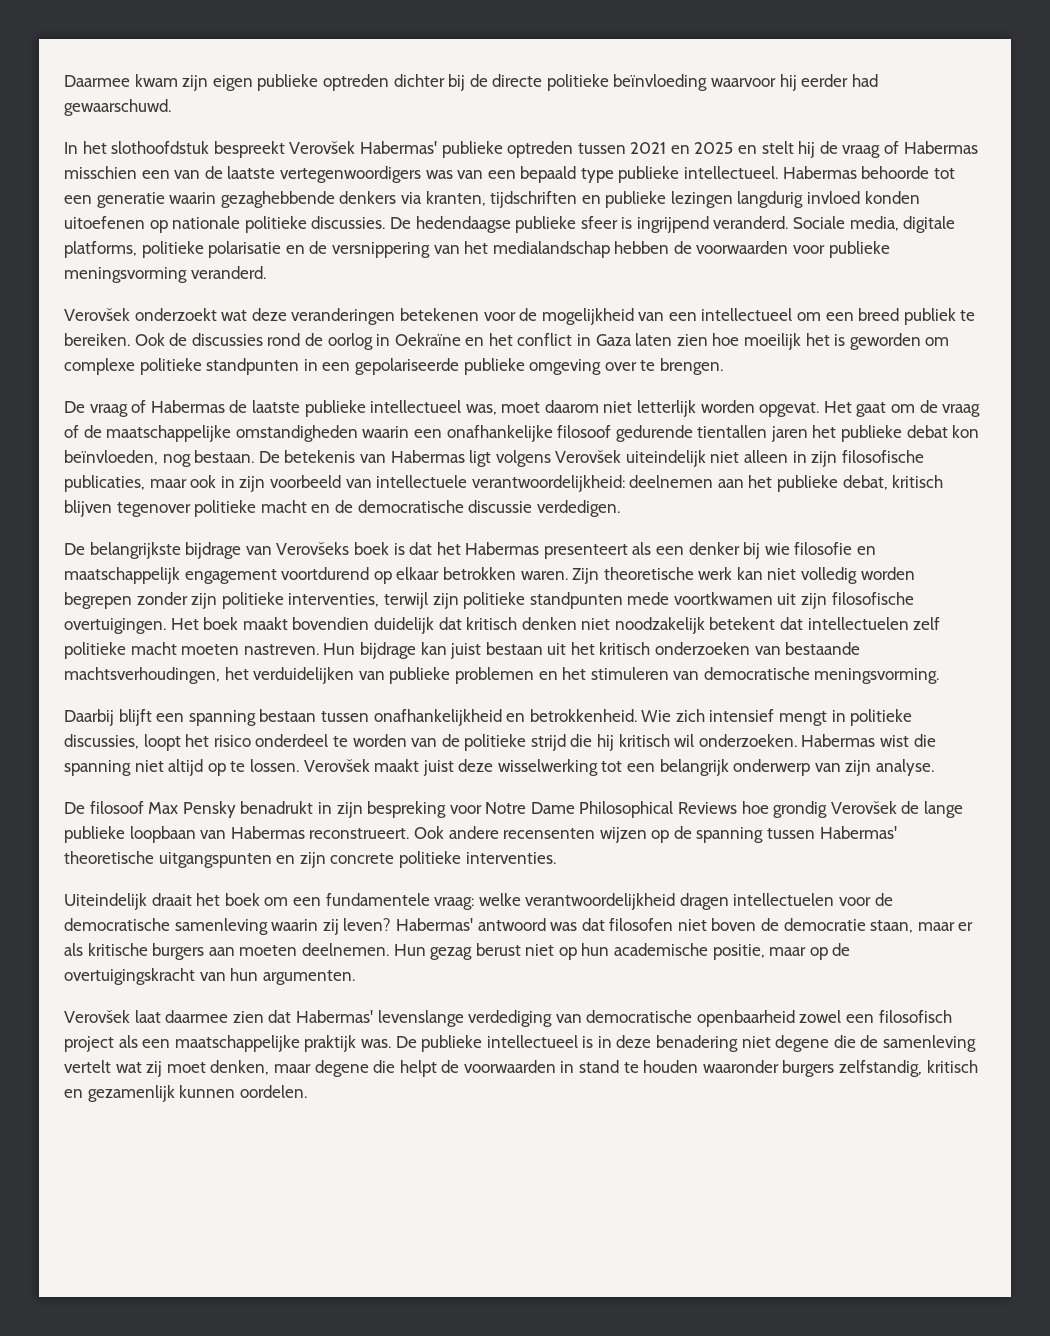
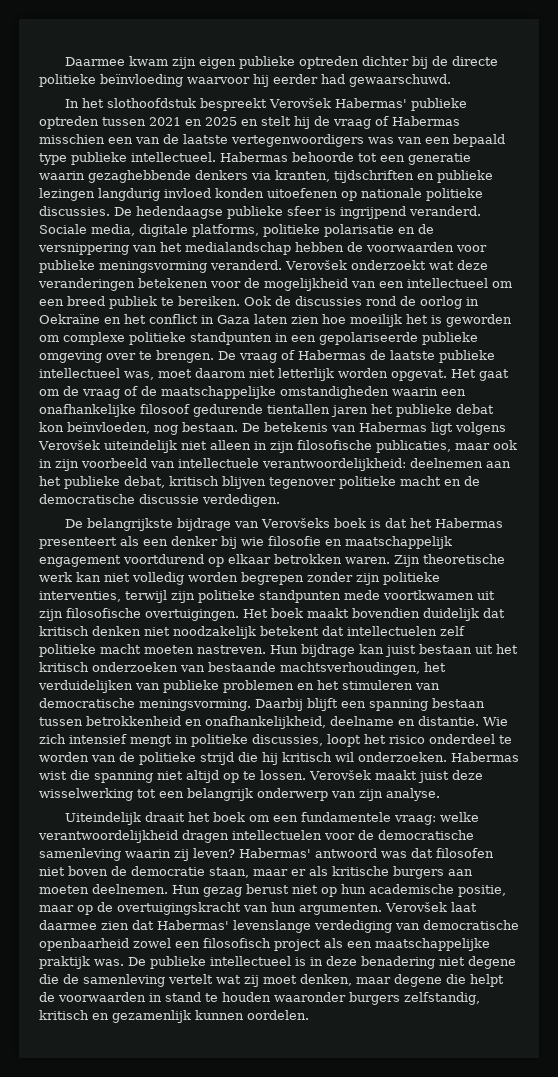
- Sociale media, digitale platforms, politieke polarisatie en de versnippering van het medialandschap hebben de voorwaarden voor publieke meningsvorming veranderd.
- Verovšek onderzoekt wat deze veranderingen betekenen voor de mogelijkheid van een intellectueel om een breed publiek te bereiken.
+ Sociale media, digitale platforms, politieke polarisatie en de versnippering van het medialandschap hebben de voorwaarden voor publieke meningsvorming veranderd. Verovšek onderzoekt wat deze veranderingen betekenen voor de mogelijkheid van een intellectueel om een breed publiek te bereiken.
- Ook de discussies rond de oorlog in Oekraïne en het conflict in Gaza laten zien hoe moeilijk het is geworden om complexe politieke standpunten in een gepolariseerde publieke omgeving over te brengen.
- De vraag of Habermas de laatste publieke intellectueel was, moet daarom niet letterlijk worden opgevat.
+ Ook de discussies rond de oorlog in Oekraïne en het conflict in Gaza laten zien hoe moeilijk het is geworden om complexe politieke standpunten in een gepolariseerde publieke omgeving over te brengen. De vraag of Habermas de laatste publieke intellectueel was, moet daarom niet letterlijk worden opgevat.
- Hun bijdrage kan juist bestaan uit het kritisch onderzoeken van bestaande machtsverhoudingen, het verduidelijken van publieke problemen en het stimuleren van democratische meningsvorming.
- Daarbij blijft een spanning bestaan tussen onafhankelijkheid en betrokkenheid.
+ Hun bijdrage kan juist bestaan uit het kritisch onderzoeken van bestaande machtsverhoudingen, het verduidelijken van publieke problemen en het stimuleren van democratische meningsvorming. Daarbij blijft een spanning bestaan tussen betrokkenheid en onafhankelijkheid, deelname en distantie.
- De filosoof Max Pensky benadrukt in zijn bespreking voor Notre Dame Philosophical Reviews hoe grondig Verovšek de lange publieke loopbaan van Habermas reconstrueert. Ook andere recensenten wijzen op de spanning tussen Habermas' theoretische uitgangspunten en zijn concrete politieke interventies.
- Hun gezag berust niet op hun academische positie, maar op de overtuigingskracht van hun argumenten.
- Verovšek laat daarmee zien dat Habermas' levenslange verdediging van democratische openbaarheid zowel een filosofisch project als een maatschappelijke praktijk was.
+ Hun gezag berust niet op hun academische positie, maar op de overtuigingskracht van hun argumenten. Verovšek laat daarmee zien dat Habermas' levenslange verdediging van democratische openbaarheid zowel een filosofisch project als een maatschappelijke praktijk was.

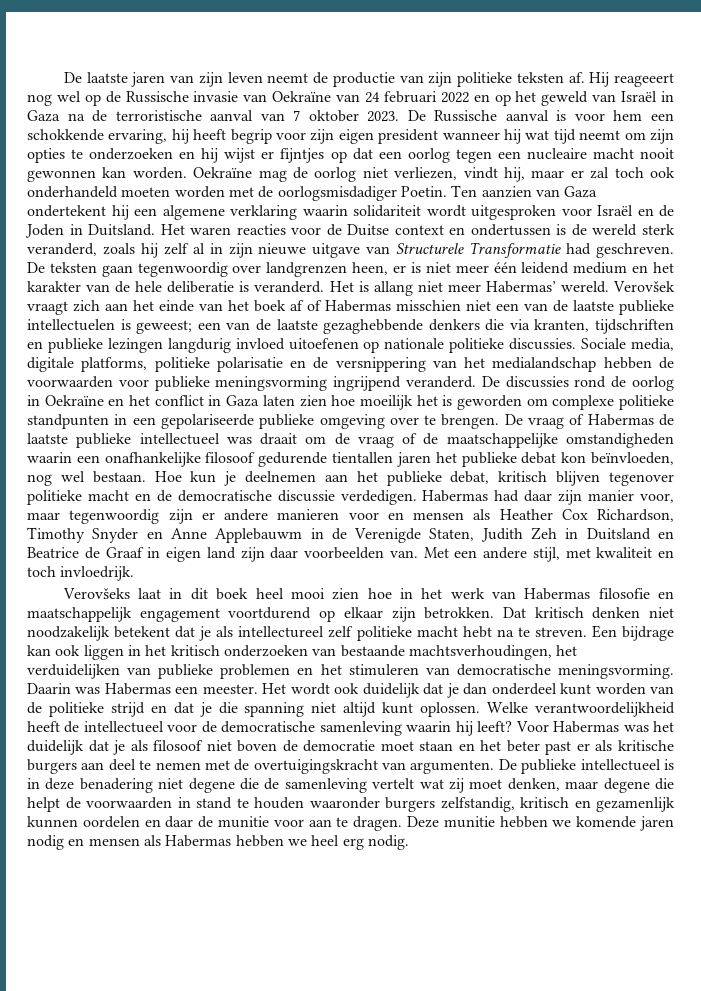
- Daarmee kwam zijn eigen publieke optreden dichter bij de directe politieke beïnvloeding waarvoor hij eerder had gewaarschuwd.
- In het slothoofdstuk bespreekt Verovšek Habermas' publieke optreden tussen 2021 en 2025 en stelt hij de vraag of Habermas misschien een van de laatste vertegenwoordigers was van een bepaald type publieke intellectueel. Habermas behoorde tot een generatie waarin gezaghebbende denkers via kranten, tijdschriften en publieke lezingen langdurig invloed konden uitoefenen op nationale politieke discussies.
+ De laatste jaren van zijn leven neemt de productie van zijn politieke teksten af. Hij reageeert nog wel op de Russische invasie van Oekraïne van 24 februari 2022 en op het geweld van Israël in Gaza na de terroristische aanval van 7 oktober 2023. De Russische aanval is voor hem een schokkende ervaring, hij heeft begrip voor zijn eigen president wanneer hij wat tijd neemt om zijn opties te onderzoeken en hij wijst er fijntjes op dat een oorlog tegen een nucleaire macht nooit gewonnen kan worden. Oekraïne mag de oorlog niet verliezen, vindt hij, maar er zal toch ook onderhandeld moeten worden met de oorlogsmisdadiger Poetin. Ten aanzien van Gaza ondertekent hij een algemene verklaring waarin solidariteit wordt uitgesproken voor Israël en de Joden in Duitsland. Het waren reacties voor de Duitse context en ondertussen is de wereld sterk veranderd, zoals hij zelf al in zijn nieuwe uitgave van Structurele Transformatie had geschreven. De teksten gaan tegenwoordig over landgrenzen heen, er is niet meer één leidend medium en het karakter van de hele deliberatie is veranderd. Het is allang niet meer Habermas’ wereld. Verovšek vraagt zich aan het einde van het boek af of Habermas misschien niet een van de laatste publieke intellectuelen is geweest; een van de laatste gezaghebbende denkers die via kranten, tijdschriften en publieke lezingen langdurig invloed uitoefenen op nationale politieke discussies.
- De hedendaagse publieke sfeer is ingrijpend veranderd.
- Sociale media, digitale platforms, politieke polarisatie en de versnippering van het medialandschap hebben de voorwaarden voor publieke meningsvorming veranderd. Verovšek onderzoekt wat deze veranderingen betekenen voor de mogelijkheid van een intellectueel om een breed publiek te bereiken. Ook de discussies rond de oorlog in Oekraïne en het conflict in Gaza laten zien hoe moeilijk het is geworden om complexe politieke standpunten in een gepolariseerde publieke omgeving over te brengen.
+ Sociale media, digitale platforms, politieke polarisatie en de versnippering van het medialandschap hebben de voorwaarden voor publieke meningsvorming ingrijpend veranderd. De discussies rond de oorlog in Oekraïne en het conflict in Gaza laten zien hoe moeilijk het is geworden om complexe politieke standpunten in een gepolariseerde publieke omgeving over te brengen.
- De vraag of Habermas de laatste publieke intellectueel was, moet daarom niet letterlijk worden opgevat. Het gaat om de vraag of de maatschappelijke omstandigheden waarin een onafhankelijke filosoof gedurende tientallen jaren het publieke debat kon beïnvloeden, nog bestaan. De betekenis van Habermas ligt volgens Verovšek uiteindelijk niet alleen in zijn filosofische publicaties, maar ook in zijn voorbeeld van intellectuele verantwoordelijkheid: deelnemen aan het publieke debat, kritisch blijven tegenover politieke macht en de democratische discussie verdedigen.
- De belangrijkste bijdrage van Verovšeks boek is dat het Habermas presenteert als een denker bij wie filosofie en maatschappelijk engagement voortdurend op elkaar betrokken waren. Zijn theoretische werk kan niet volledig worden begrepen zonder zijn politieke interventies, terwijl zijn politieke standpunten mede voortkwamen uit zijn filosofische overtuigingen. Het boek maakt bovendien duidelijk dat kritisch denken niet noodzakelijk betekent dat intellectuelen zelf politieke macht moeten nastreven. Hun bijdrage kan juist bestaan uit het kritisch onderzoeken van bestaande machtsverhoudingen, het verduidelijken van publieke problemen en het stimuleren van democratische meningsvorming.
+ De vraag of Habermas de laatste publieke intellectueel was draait om de vraag of de maatschappelijke omstandigheden waarin een onafhankelijke filosoof gedurende tientallen jaren het publieke debat kon beïnvloeden, nog wel bestaan. Hoe kun je deelnemen aan het publieke debat, kritisch blijven tegenover politieke macht en de democratische discussie verdedigen. Habermas had daar zijn manier voor, maar tegenwoordig zijn er andere manieren voor en mensen als Heather Cox Richardson, Timothy Snyder en Anne Applebauwm in de Verenigde Staten, Judith Zeh in Duitsland en Beatrice de Graaf in eigen land zijn daar voorbeelden van. Met een andere stijl, met kwaliteit en toch invloedrijk.
+ Verovšeks laat in dit boek heel mooi zien hoe in het werk van Habermas filosofie en maatschappelijk engagement voortdurend op elkaar zijn betrokken. Dat kritisch denken niet noodzakelijk betekent dat je als intellectureel zelf politieke macht hebt na te streven. Een bijdrage kan ook liggen in het kritisch onderzoeken van bestaande machtsverhoudingen, het verduidelijken van publieke problemen en het stimuleren van democratische meningsvorming.
- Daarbij blijft een spanning bestaan tussen betrokkenheid en onafhankelijkheid, deelname en distantie. Wie zich intensief mengt in politieke discussies, loopt het risico onderdeel te worden van de politieke strijd die hij kritisch wil onderzoeken. Habermas wist die spanning niet altijd op te lossen. Verovšek maakt juist deze wisselwerking tot een belangrijk onderwerp van zijn analyse.
- Uiteindelijk draait het boek om een fundamentele vraag: welke verantwoordelijkheid dragen intellectuelen voor de democratische samenleving waarin zij leven? Habermas' antwoord was dat filosofen niet boven de democratie staan, maar er als kritische burgers aan moeten deelnemen. Hun gezag berust niet op hun academische positie, maar op de overtuigingskracht van hun argumenten. Verovšek laat daarmee zien dat Habermas' levenslange verdediging van democratische openbaarheid zowel een filosofisch project als een maatschappelijke praktijk was.
+ Daarin was Habermas een meester. Het wordt ook duidelijk dat je dan onderdeel kunt worden van de politieke strijd en dat je die spanning niet altijd kunt oplossen. Welke verantwoordelijkheid heeft de intellectueel voor de democratische samenleving waarin hij leeft? Voor Habermas was het duidelijk dat je als filosoof niet boven de democratie moet staan en het beter past er als kritische burgers aan deel te nemen met de overtuigingskracht van argumenten.
- De publieke intellectueel is in deze benadering niet degene die de samenleving vertelt wat zij moet denken, maar degene die helpt de voorwaarden in stand te houden waaronder burgers zelfstandig, kritisch en gezamenlijk kunnen oordelen.
+ De publieke intellectueel is in deze benadering niet degene die de samenleving vertelt wat zij moet denken, maar degene die helpt de voorwaarden in stand te houden waaronder burgers zelfstandig, kritisch en gezamenlijk kunnen oordelen en daar de munitie voor aan te dragen. Deze munitie hebben we komende jaren nodig en mensen als Habermas hebben we heel erg nodig.

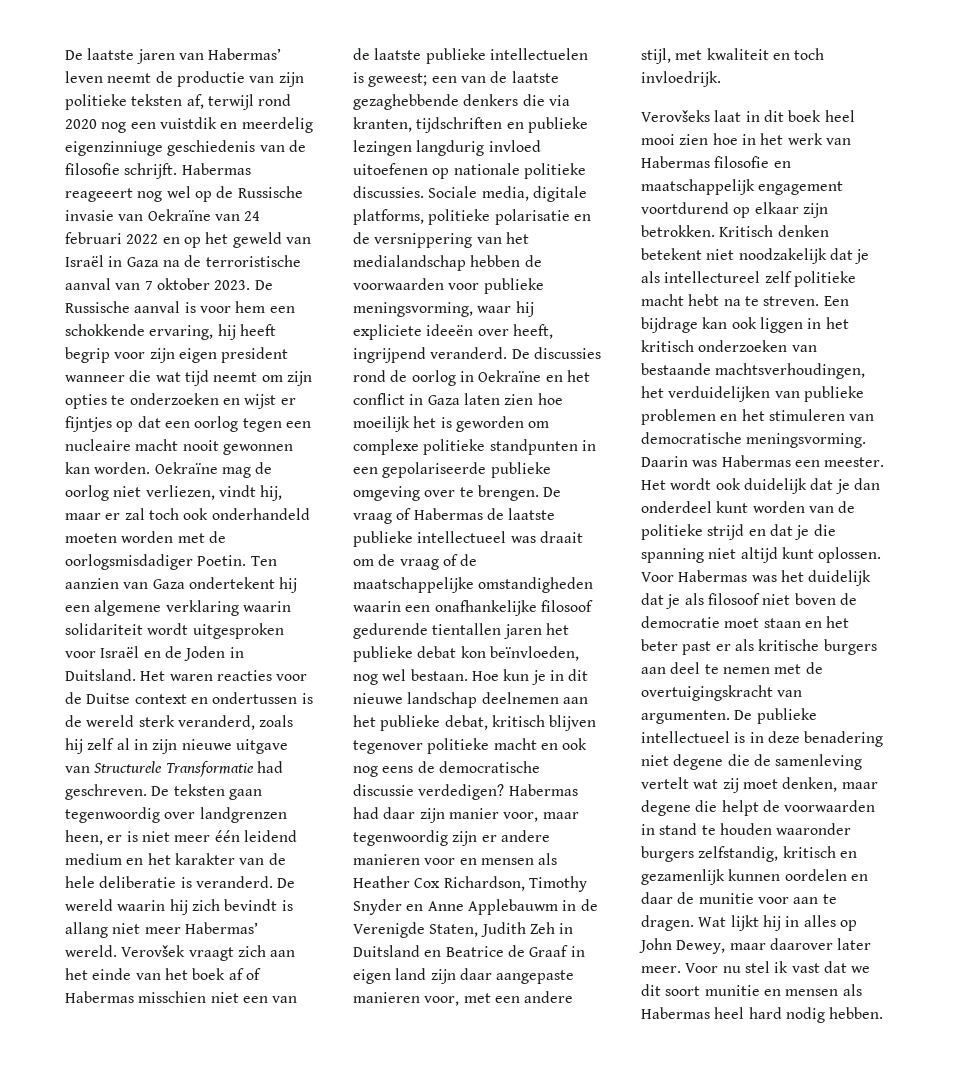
- De laatste jaren van zijn leven neemt de productie van zijn politieke teksten af. Hij reageeert nog wel op de Russische invasie van Oekraïne van 24 februari 2022 en op het geweld van Israël in Gaza na de terroristische aanval van 7 oktober 2023.
+ De laatste jaren van Habermas’ leven neemt de productie van zijn politieke teksten af, terwijl rond 2020 nog een vuistdik en meerdelig eigenzinniuge geschiedenis van de filosofie schrijft. Habermas reageeert nog wel op de Russische invasie van Oekraïne van 24 februari 2022 en op het geweld van Israël in Gaza na de terroristische aanval van 7 oktober 2023.
- De Russische aanval is voor hem een schokkende ervaring, hij heeft begrip voor zijn eigen president wanneer hij wat tijd neemt om zijn opties te onderzoeken en hij wijst er fijntjes op dat een oorlog tegen een nucleaire macht nooit gewonnen kan worden.
+ De Russische aanval is voor hem een schokkende ervaring, hij heeft begrip voor zijn eigen president wanneer die wat tijd neemt om zijn opties te onderzoeken en wijst er fijntjes op dat een oorlog tegen een nucleaire macht nooit gewonnen kan worden.
- Het is allang niet meer Habermas’ wereld.
+ De wereld waarin hij zich bevindt is allang niet meer Habermas’ wereld.
- Sociale media, digitale platforms, politieke polarisatie en de versnippering van het medialandschap hebben de voorwaarden voor publieke meningsvorming ingrijpend veranderd.
+ Sociale media, digitale platforms, politieke polarisatie en de versnippering van het medialandschap hebben de voorwaarden voor publieke meningsvorming, waar hij expliciete ideeën over heeft, ingrijpend veranderd.
- Hoe kun je deelnemen aan het publieke debat, kritisch blijven tegenover politieke macht en de democratische discussie verdedigen.
+ Hoe kun je in dit nieuwe landschap deelnemen aan het publieke debat, kritisch blijven tegenover politieke macht en ook nog eens de democratische discussie verdedigen?
- Habermas had daar zijn manier voor, maar tegenwoordig zijn er andere manieren voor en mensen als Heather Cox Richardson, Timothy Snyder en Anne Applebauwm in de Verenigde Staten, Judith Zeh in Duitsland en Beatrice de Graaf in eigen land zijn daar voorbeelden van. Met een andere stijl, met kwaliteit en toch invloedrijk.
+ Habermas had daar zijn manier voor, maar tegenwoordig zijn er andere manieren voor en mensen als Heather Cox Richardson, Timothy Snyder en Anne Applebauwm in de Verenigde Staten, Judith Zeh in Duitsland en Beatrice de Graaf in eigen land zijn daar aangepaste manieren voor, met een andere stijl, met kwaliteit en toch invloedrijk.
- Dat kritisch denken niet noodzakelijk betekent dat je als intellectureel zelf politieke macht hebt na te streven.
+ Kritisch denken betekent niet noodzakelijk dat je als intellectureel zelf politieke macht hebt na te streven.
- Welke verantwoordelijkheid heeft de intellectueel voor de democratische samenleving waarin hij leeft?
- Deze munitie hebben we komende jaren nodig en mensen als Habermas hebben we heel erg nodig.
+ Wat lijkt hij in alles op John Dewey, maar daarover later meer. Voor nu stel ik vast dat we dit soort munitie en mensen als Habermas heel hard nodig hebben.

